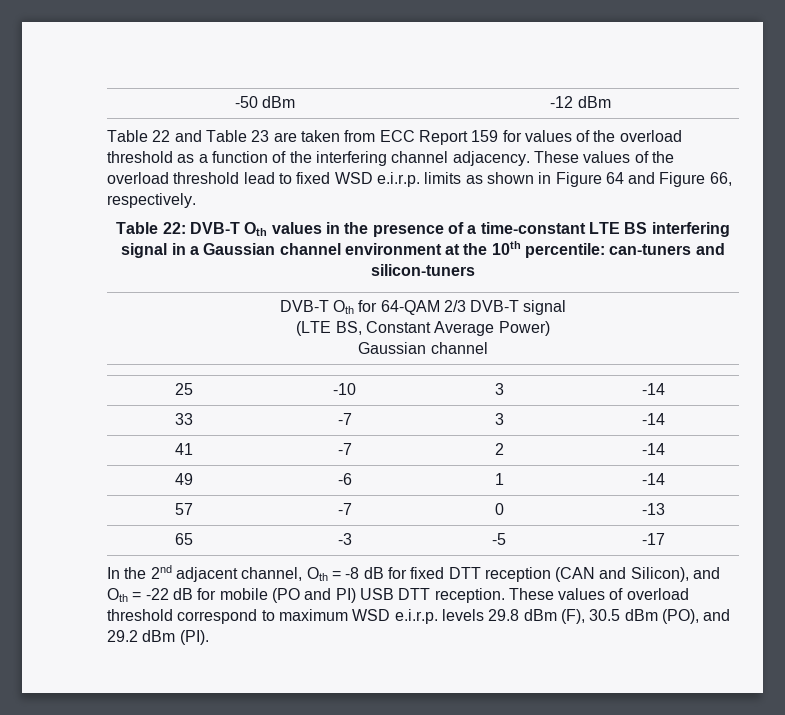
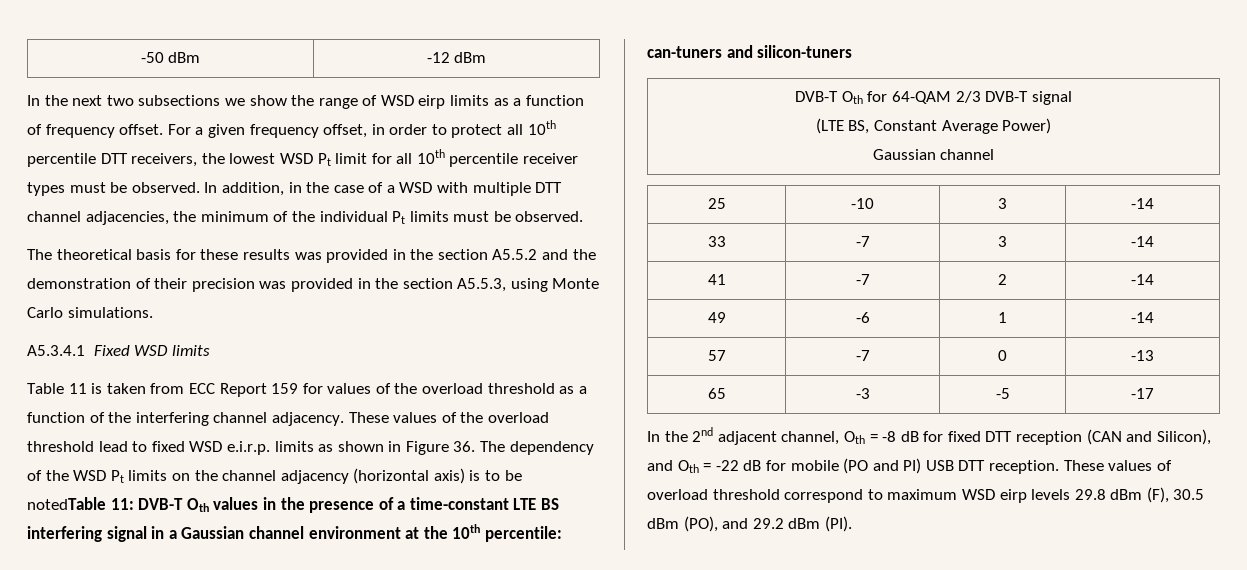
- Table 22 and Table 23 are taken from ECC Report 159 for values of the overload threshold as a function of the interfering channel adjacency.
+ In the next two subsections we show the range of WSD eirp limits as a function of frequency offset. For a given frequency offset, in order to protect all 10th percentile DTT receivers, the lowest WSD Pt limit for all 10th percentile receiver types must be observed. In addition, in the case of a WSD with multiple DTT channel adjacencies, the minimum of the individual Pt limits must be observed.
+ The theoretical basis for these results was provided in the section A5.5.2 and the demonstration of their precision was provided in the section A5.5.3, using Monte Carlo simulations.
+ A5.3.4.1 Fixed WSD limits
+ Table 11 is taken from ECC Report 159 for values of the overload threshold as a function of the interfering channel adjacency.
- These values of the overload threshold lead to fixed WSD e.i.r.p. limits as shown in Figure 64 and Figure 66, respectively.
- Table 22: DVB-T Oth values in the presence of a time-constant LTE BS interfering signal in a Gaussian channel environment at the 10th percentile: can-tuners and silicon-tuners
+ These values of the overload threshold lead to fixed WSD e.i.r.p. limits as shown in Figure 36. The dependency of the WSD Pt limits on the channel adjacency (horizontal axis) is to be notedTable 11: DVB-T Oth values in the presence of a time-constant LTE BS interfering signal in a Gaussian channel environment at the 10th percentile: can-tuners and silicon-tuners
- These values of overload threshold correspond to maximum WSD e.i.r.p. levels 29.8 dBm (F), 30.5 dBm (PO), and 29.2 dBm (PI).
+ These values of overload threshold correspond to maximum WSD eirp levels 29.8 dBm (F), 30.5 dBm (PO), and 29.2 dBm (PI).

